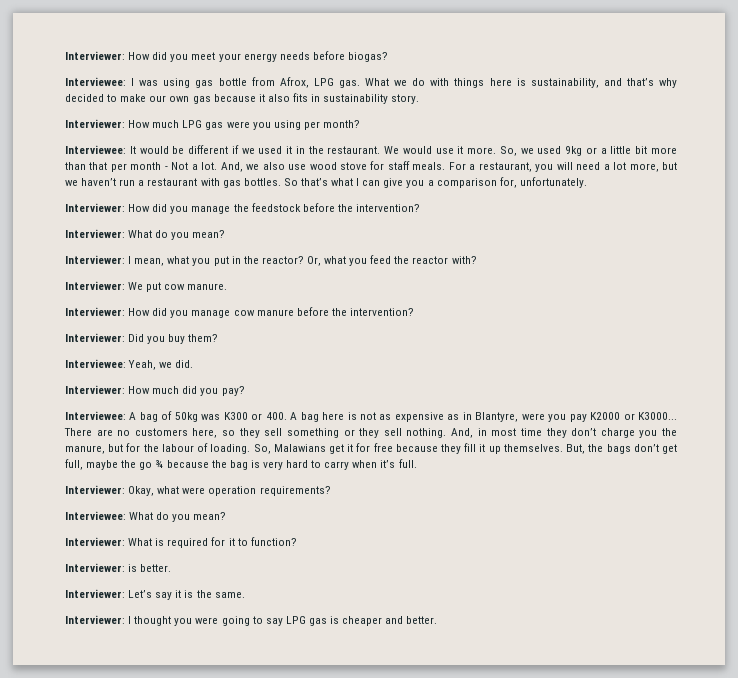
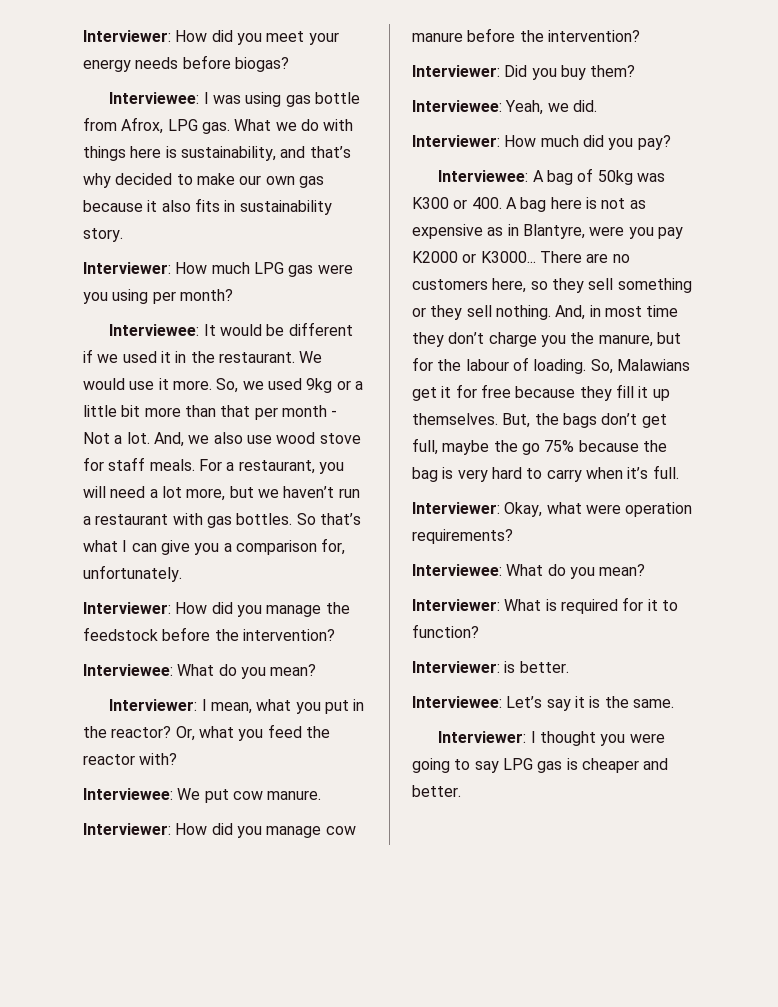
  Interviewer: How did you manage the feedstock before the intervention?
- Interviewer: What do you mean?
+ Interviewee: What do you mean?
- Interviewer: We put cow manure.
+ Interviewee: We put cow manure.
- But, the bags don’t get full, maybe the go ¾ because the bag is very hard to carry when it’s full.
+ But, the bags don’t get full, maybe the go 75% because the bag is very hard to carry when it’s full.
- Interviewer: Let’s say it is the same.
+ Interviewee: Let’s say it is the same.

